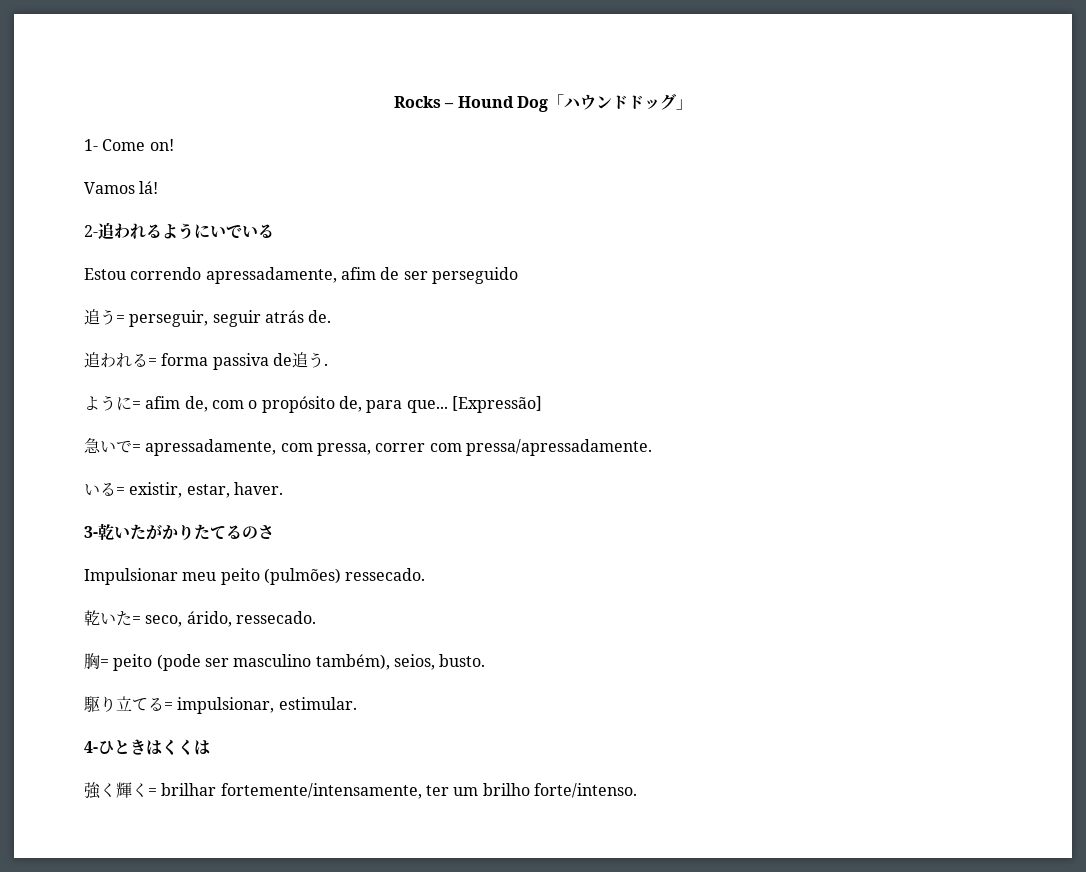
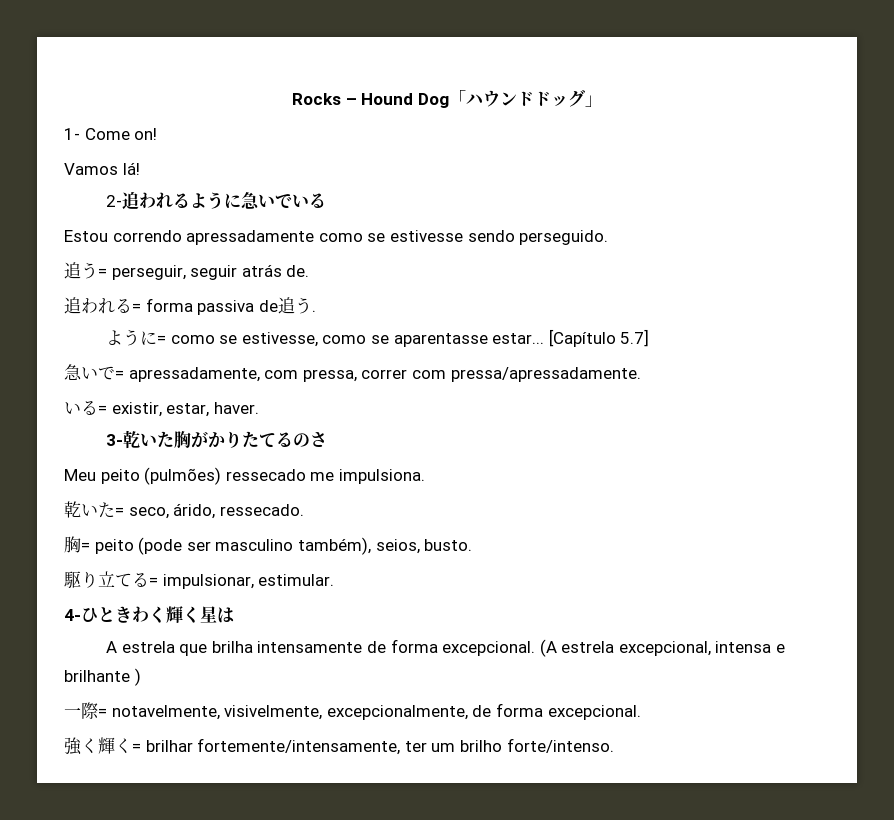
- 2-追われるようにいでいる
+ 2-追われるように急いでいる
- Estou correndo apressadamente, afim de ser perseguido
+ Estou correndo apressadamente como se estivesse sendo perseguido.
- ように= afim de, com o propósito de, para que... [Expressão]
+ ように= como se estivesse, como se aparentasse estar... [Capítulo 5.7]
- 3-乾いたがかりたてるのさ
+ 3-乾いた胸がかりたてるのさ
- Impulsionar meu peito (pulmões) ressecado.
+ Meu peito (pulmões) ressecado me impulsiona.
- 4-ひときはくくは
+ 4-ひときわく輝く星は
+ A estrela que brilha intensamente de forma excepcional. (A estrela excepcional, intensa e brilhante )
+ 一際= notavelmente, visivelmente, excepcionalmente, de forma excepcional.

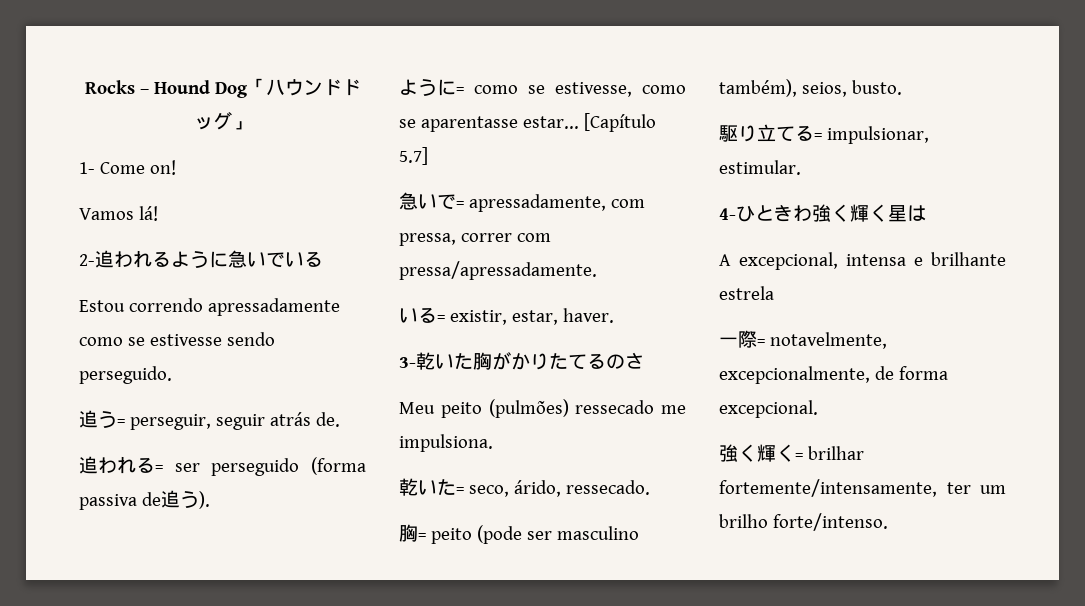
- 追われる= forma passiva de追う.
+ 追われる= ser perseguido (forma passiva de追う).
- 4-ひときわく輝く星は
+ 4-ひときわ強く輝く星は
- A estrela que brilha intensamente de forma excepcional. (A estrela excepcional, intensa e brilhante )
+ A excepcional, intensa e brilhante estrela
- 一際= notavelmente, visivelmente, excepcionalmente, de forma excepcional.
+ 一際= notavelmente, excepcionalmente, de forma excepcional.

